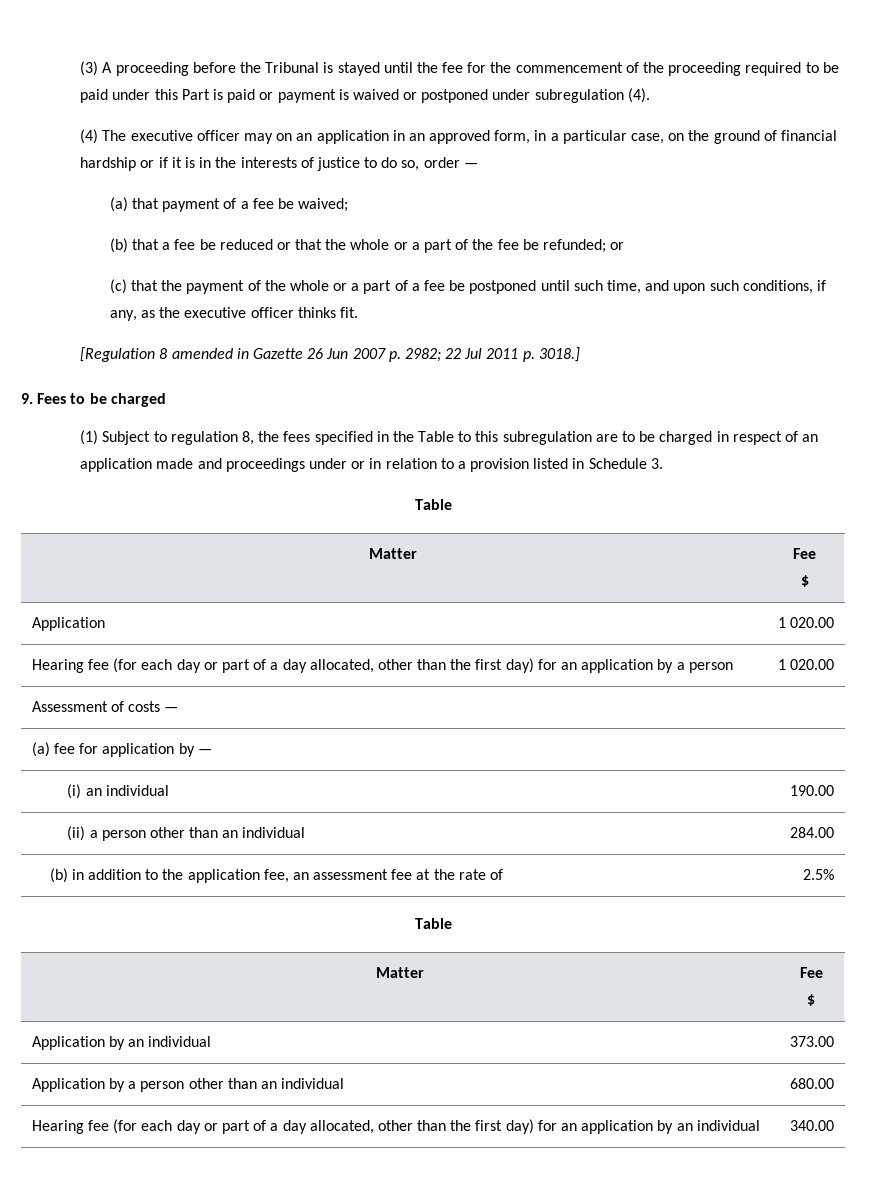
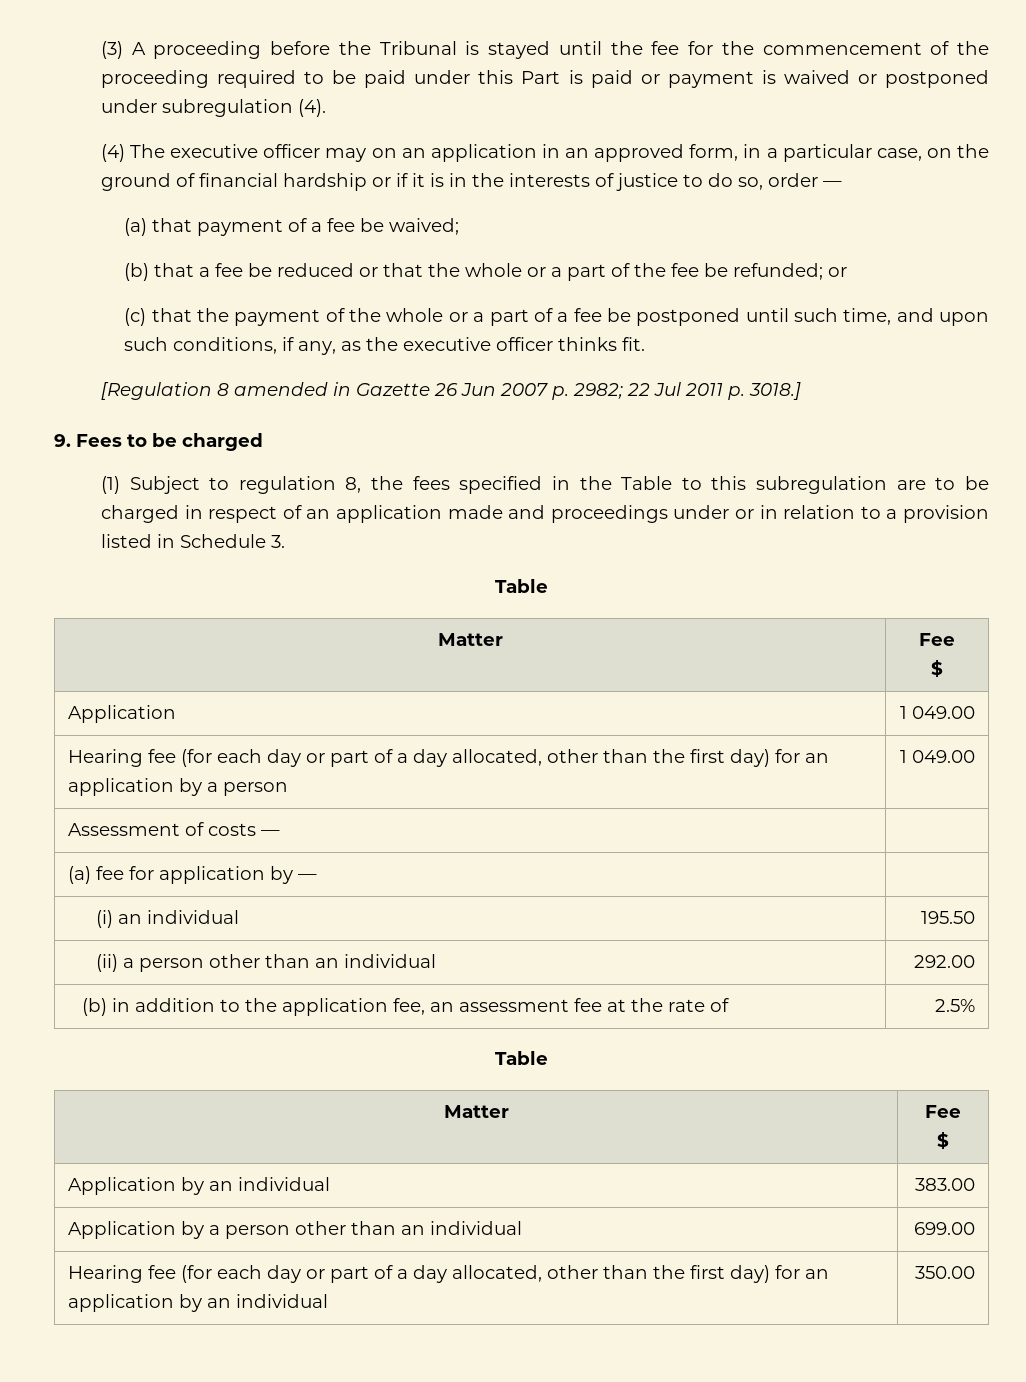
- Application | 1 020.00
+ Application | 1 049.00
- Hearing fee (for each day or part of a day allocated, other than the first day) for an application by a person | 1 020.00
+ Hearing fee (for each day or part of a day allocated, other than the first day) for an application by a person | 1 049.00
- (i) an individual | 190.00
+ (i) an individual | 195.50
- (ii) a person other than an individual | 284.00
+ (ii) a person other than an individual | 292.00
- Application by an individual | 373.00
+ Application by an individual | 383.00
- Application by a person other than an individual | 680.00
+ Application by a person other than an individual | 699.00
- Hearing fee (for each day or part of a day allocated, other than the first day) for an application by an individual | 340.00
+ Hearing fee (for each day or part of a day allocated, other than the first day) for an application by an individual | 350.00

